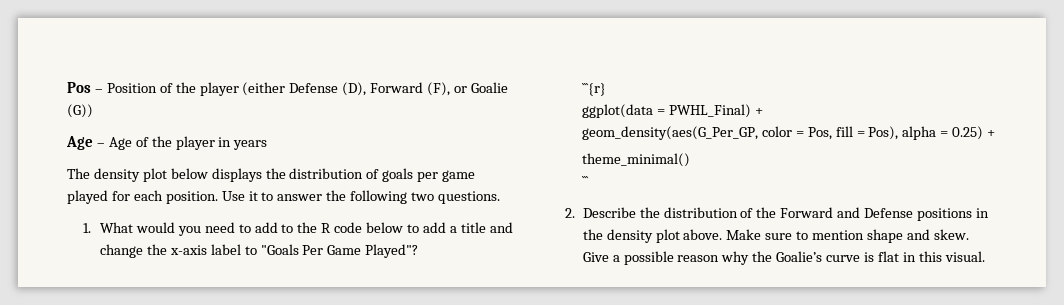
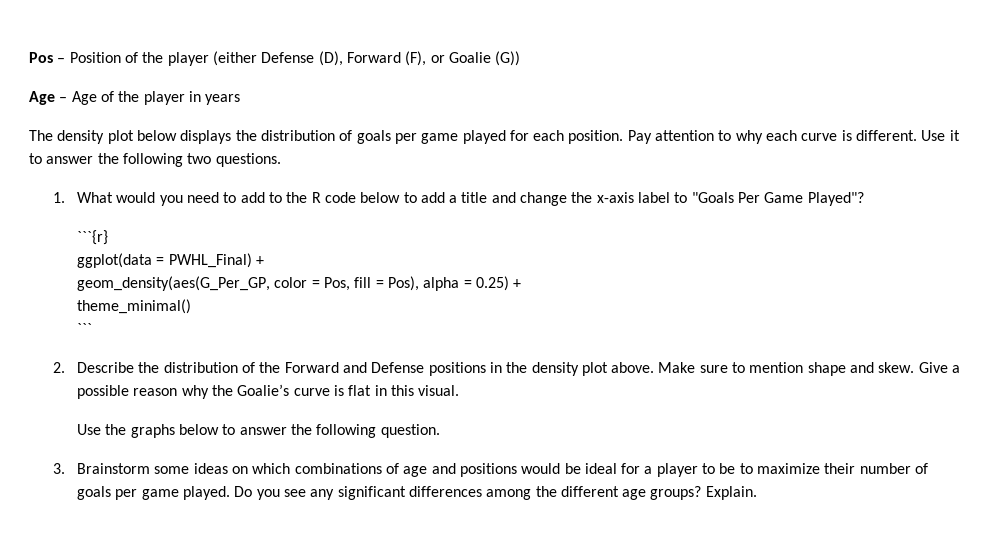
+ Pay attention to why each curve is different.
+ Use the graphs below to answer the following question.
+ 3. Brainstorm some ideas on which combinations of age and positions would be ideal for a player to be to maximize their number of goals per game played. Do you see any significant differences among the different age groups? Explain.

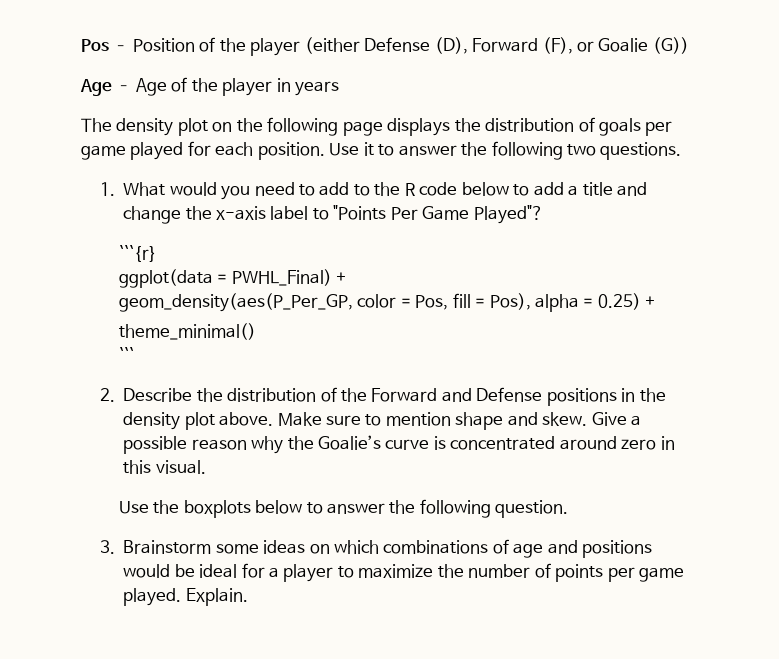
- The density plot below displays the distribution of goals per game played for each position.
+ The density plot on the following page displays the distribution of goals per game played for each position.
- Pay attention to why each curve is different.
- 1. What would you need to add to the R code below to add a title and change the x-axis label to "Goals Per Game Played"?
+ 1. What would you need to add to the R code below to add a title and change the x-axis label to "Points Per Game Played"?
- geom_density(aes(G_Per_GP, color = Pos, fill = Pos), alpha = 0.25) +
+ geom_density(aes(P_Per_GP, color = Pos, fill = Pos), alpha = 0.25) +
- Give a possible reason why the Goalie’s curve is flat in this visual.
+ Give a possible reason why the Goalie’s curve is concentrated around zero in this visual.
- Use the graphs below to answer the following question.
+ Use the boxplots below to answer the following question.
- 3. Brainstorm some ideas on which combinations of age and positions would be ideal for a player to be to maximize their number of goals per game played.
+ 3. Brainstorm some ideas on which combinations of age and positions would be ideal for a player to maximize the number of points per game played.
- Do you see any significant differences among the different age groups?

